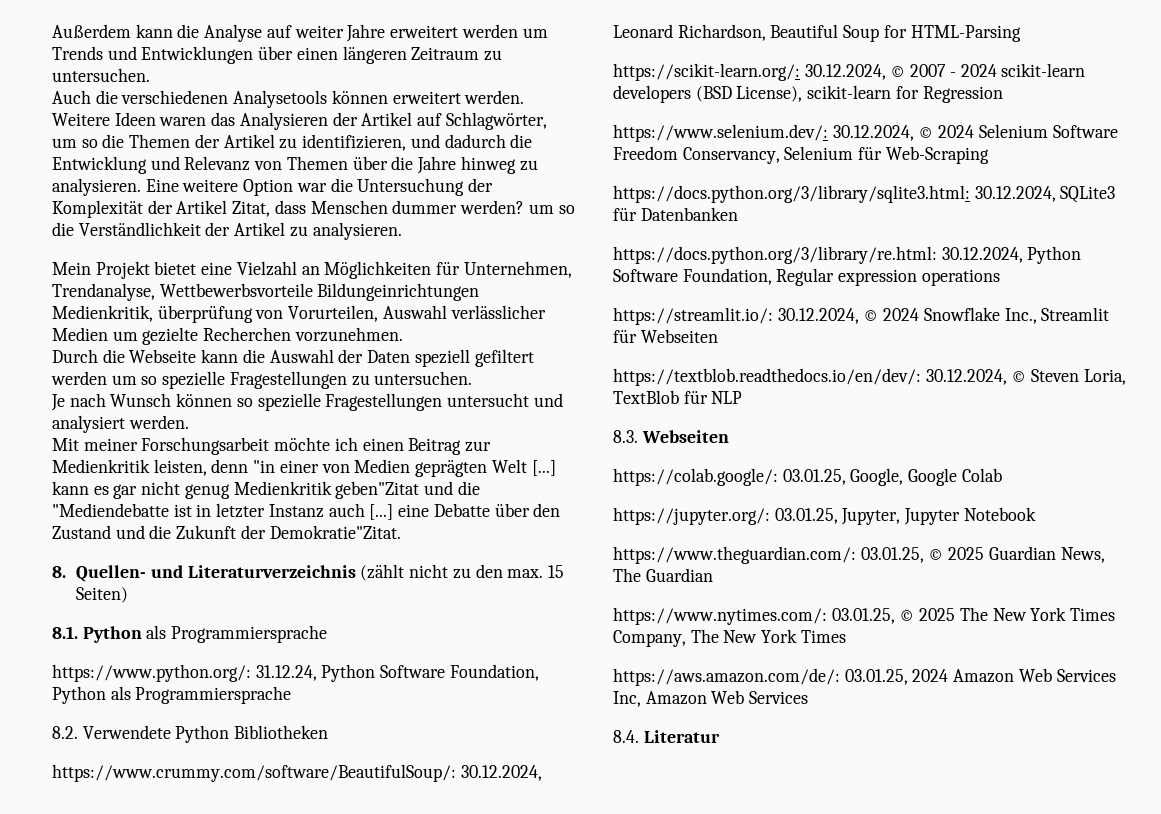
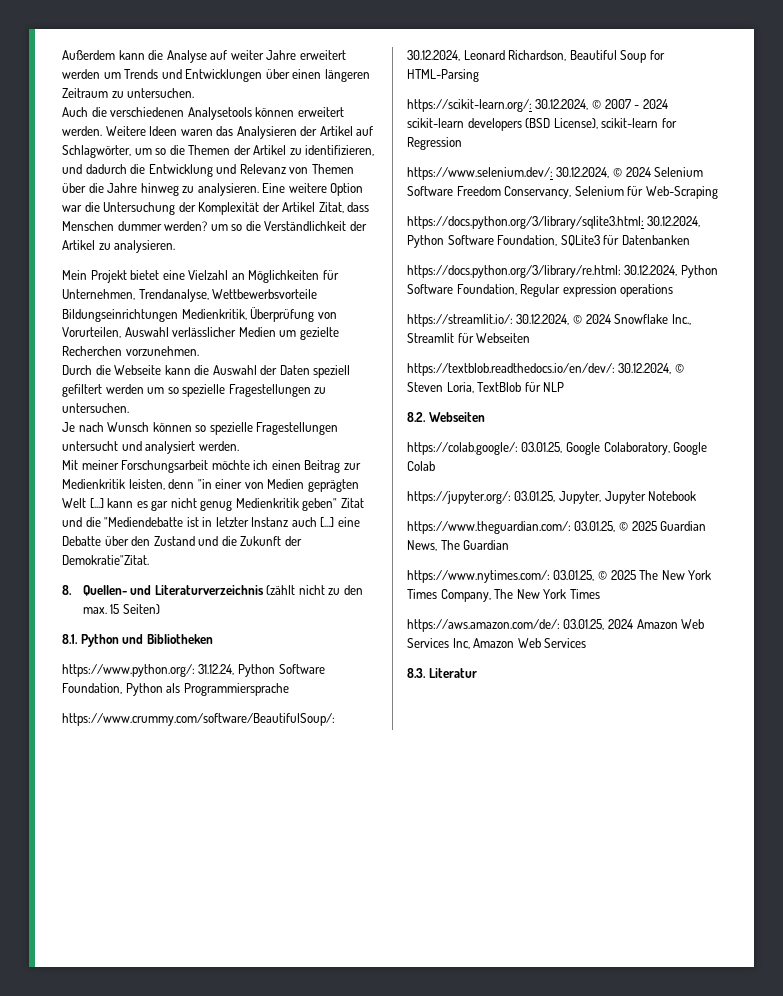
- Mein Projekt bietet eine Vielzahl an Möglichkeiten für Unternehmen, Trendanalyse, Wettbewerbsvorteile Bildungeinrichtungen Medienkritik, überprüfung von Vorurteilen, Auswahl verlässlicher Medien um gezielte Recherchen vorzunehmen.
+ Mein Projekt bietet eine Vielzahl an Möglichkeiten für Unternehmen, Trendanalyse, Wettbewerbsvorteile Bildungseinrichtungen Medienkritik, Überprüfung von Vorurteilen, Auswahl verlässlicher Medien um gezielte Recherchen vorzunehmen.
- Mit meiner Forschungsarbeit möchte ich einen Beitrag zur Medienkritik leisten, denn "in einer von Medien geprägten Welt [...] kann es gar nicht genug Medienkritik geben"Zitat und die "Mediendebatte ist in letzter Instanz auch [...] eine Debatte über den Zustand und die Zukunft der Demokratie"Zitat.
+ Mit meiner Forschungsarbeit möchte ich einen Beitrag zur Medienkritik leisten, denn "in einer von Medien geprägten Welt [...] kann es gar nicht genug Medienkritik geben" Zitat und die "Mediendebatte ist in letzter Instanz auch [...] eine Debatte über den Zustand und die Zukunft der Demokratie"Zitat.
- 8.1. Python als Programmiersprache
+ 8.1. Python und Bibliotheken
- 8.2. Verwendete Python Bibliotheken
- https://docs.python.org/3/library/sqlite3.html: 30.12.2024, SQLite3 für Datenbanken
+ https://docs.python.org/3/library/sqlite3.html: 30.12.2024, Python Software Foundation, SQLite3 für Datenbanken
- 8.3. Webseiten
+ 8.2. Webseiten
- https://colab.google/: 03.01.25, Google, Google Colab
+ https://colab.google/: 03.01.25, Google Colaboratory, Google Colab
- 8.4. Literatur
+ 8.3. Literatur

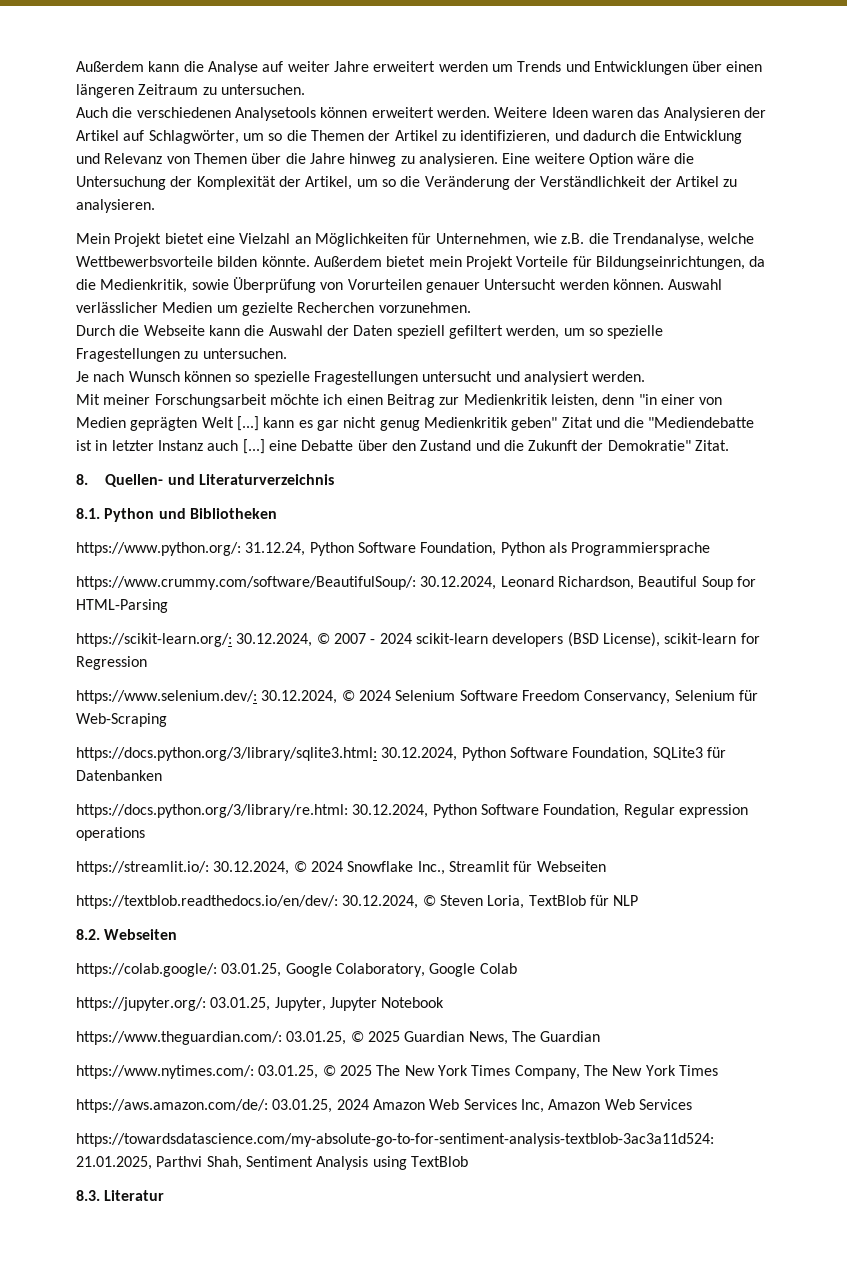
- Eine weitere Option war die Untersuchung der Komplexität der Artikel Zitat, dass Menschen dummer werden? um so die Verständlichkeit der Artikel zu analysieren.
+ Eine weitere Option wäre die Untersuchung der Komplexität der Artikel, um so die Veränderung der Verständlichkeit der Artikel zu analysieren.
- Mein Projekt bietet eine Vielzahl an Möglichkeiten für Unternehmen, Trendanalyse, Wettbewerbsvorteile Bildungseinrichtungen Medienkritik, Überprüfung von Vorurteilen, Auswahl verlässlicher Medien um gezielte Recherchen vorzunehmen.
+ Mein Projekt bietet eine Vielzahl an Möglichkeiten für Unternehmen, wie z.B. die Trendanalyse, welche Wettbewerbsvorteile bilden könnte. Außerdem bietet mein Projekt Vorteile für Bildungseinrichtungen, da die Medienkritik, sowie Überprüfung von Vorurteilen genauer Untersucht werden können. Auswahl verlässlicher Medien um gezielte Recherchen vorzunehmen.
- Durch die Webseite kann die Auswahl der Daten speziell gefiltert werden um so spezielle Fragestellungen zu untersuchen.
+ Durch die Webseite kann die Auswahl der Daten speziell gefiltert werden, um so spezielle Fragestellungen zu untersuchen.
- Mit meiner Forschungsarbeit möchte ich einen Beitrag zur Medienkritik leisten, denn "in einer von Medien geprägten Welt [...] kann es gar nicht genug Medienkritik geben" Zitat und die "Mediendebatte ist in letzter Instanz auch [...] eine Debatte über den Zustand und die Zukunft der Demokratie"Zitat.
+ Mit meiner Forschungsarbeit möchte ich einen Beitrag zur Medienkritik leisten, denn "in einer von Medien geprägten Welt [...] kann es gar nicht genug Medienkritik geben" Zitat und die "Mediendebatte ist in letzter Instanz auch [...] eine Debatte über den Zustand und die Zukunft der Demokratie" Zitat.
- 8. Quellen- und Literaturverzeichnis (zählt nicht zu den max. 15 Seiten)
+ 8. Quellen- und Literaturverzeichnis
+ https://towardsdatascience.com/my-absolute-go-to-for-sentiment-analysis-textblob-3ac3a11d524: 21.01.2025, Parthvi Shah, Sentiment Analysis using TextBlob

